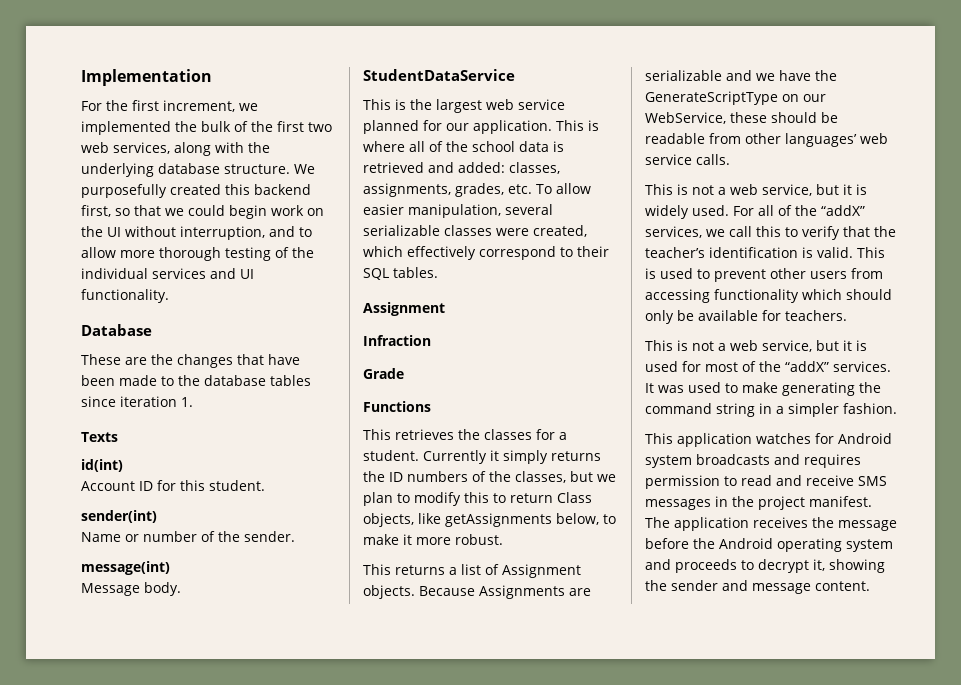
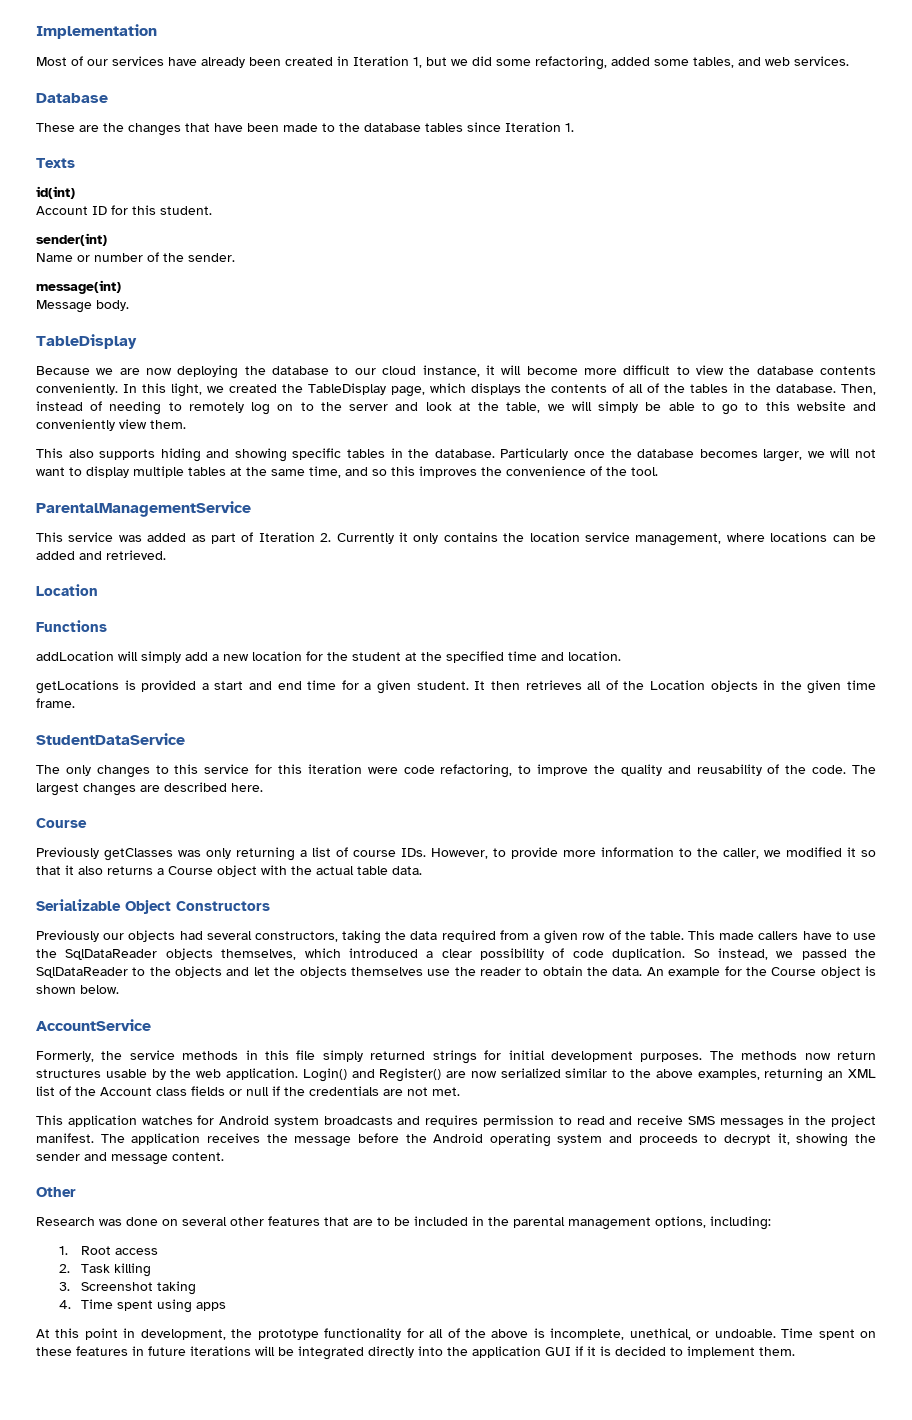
- For the first increment, we implemented the bulk of the first two web services, along with the underlying database structure. We purposefully created this backend first, so that we could begin work on the UI without interruption, and to allow more thorough testing of the individual services and UI functionality.
+ Most of our services have already been created in Iteration 1, but we did some refactoring, added some tables, and web services.
- These are the changes that have been made to the database tables since iteration 1.
+ These are the changes that have been made to the database tables since Iteration 1.
  Message body.
+ TableDisplay
+ Because we are now deploying the database to our cloud instance, it will become more difficult to view the database contents conveniently. In this light, we created the TableDisplay page, which displays the contents of all of the tables in the database. Then, instead of needing to remotely log on to the server and look at the table, we will simply be able to go to this website and conveniently view them.
+ This also supports hiding and showing specific tables in the database. Particularly once the database becomes larger, we will not want to display multiple tables at the same time, and so this improves the convenience of the tool.
+ ParentalManagementService
+ This service was added as part of Iteration 2. Currently it only contains the location service management, where locations can be added and retrieved.
+ Location
+ Functions
+ addLocation will simply add a new location for the student at the specified time and location.
+ getLocations is provided a start and end time for a given student. It then retrieves all of the Location objects in the given time frame.
  StudentDataService
- This is the largest web service planned for our application. This is where all of the school data is retrieved and added: classes, assignments, grades, etc. To allow easier manipulation, several serializable classes were created, which effectively correspond to their SQL tables.
- Assignment
- Infraction
- Grade
- Functions
- This retrieves the classes for a student. Currently it simply returns the ID numbers of the classes, but we plan to modify this to return Class objects, like getAssignments below, to make it more robust.
- This returns a list of Assignment objects. Because Assignments are serializable and we have the GenerateScriptType on our WebService, these should be readable from other languages’ web service calls.
- This is not a web service, but it is widely used. For all of the “addX” services, we call this to verify that the teacher’s identification is valid. This is used to prevent other users from accessing functionality which should only be available for teachers.
- This is not a web service, but it is used for most of the “addX” services. It was used to make generating the command string in a simpler fashion.
+ The only changes to this service for this iteration were code refactoring, to improve the quality and reusability of the code. The largest changes are described here.
+ Course
+ Previously getClasses was only returning a list of course IDs. However, to provide more information to the caller, we modified it so that it also returns a Course object with the actual table data.
+ Serializable Object Constructors
+ Previously our objects had several constructors, taking the data required from a given row of the table. This made callers have to use the SqlDataReader objects themselves, which introduced a clear possibility of code duplication. So instead, we passed the SqlDataReader to the objects and let the objects themselves use the reader to obtain the data. An example for the Course object is shown below.
+ AccountService
+ Formerly, the service methods in this file simply returned strings for initial development purposes. The methods now return structures usable by the web application. Login() and Register() are now serialized similar to the above examples, returning an XML list of the Account class fields or null if the credentials are not met.
+ Other
+ Research was done on several other features that are to be included in the parental management options, including:
+ 1. Root access
+ 2. Task killing
+ 3. Screenshot taking
+ 4. Time spent using apps
+ At this point in development, the prototype functionality for all of the above is incomplete, unethical, or undoable. Time spent on these features in future iterations will be integrated directly into the application GUI if it is decided to implement them.

